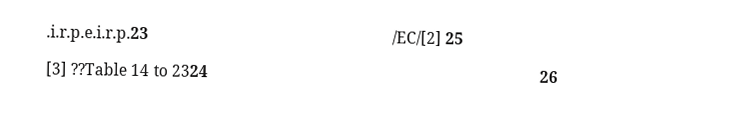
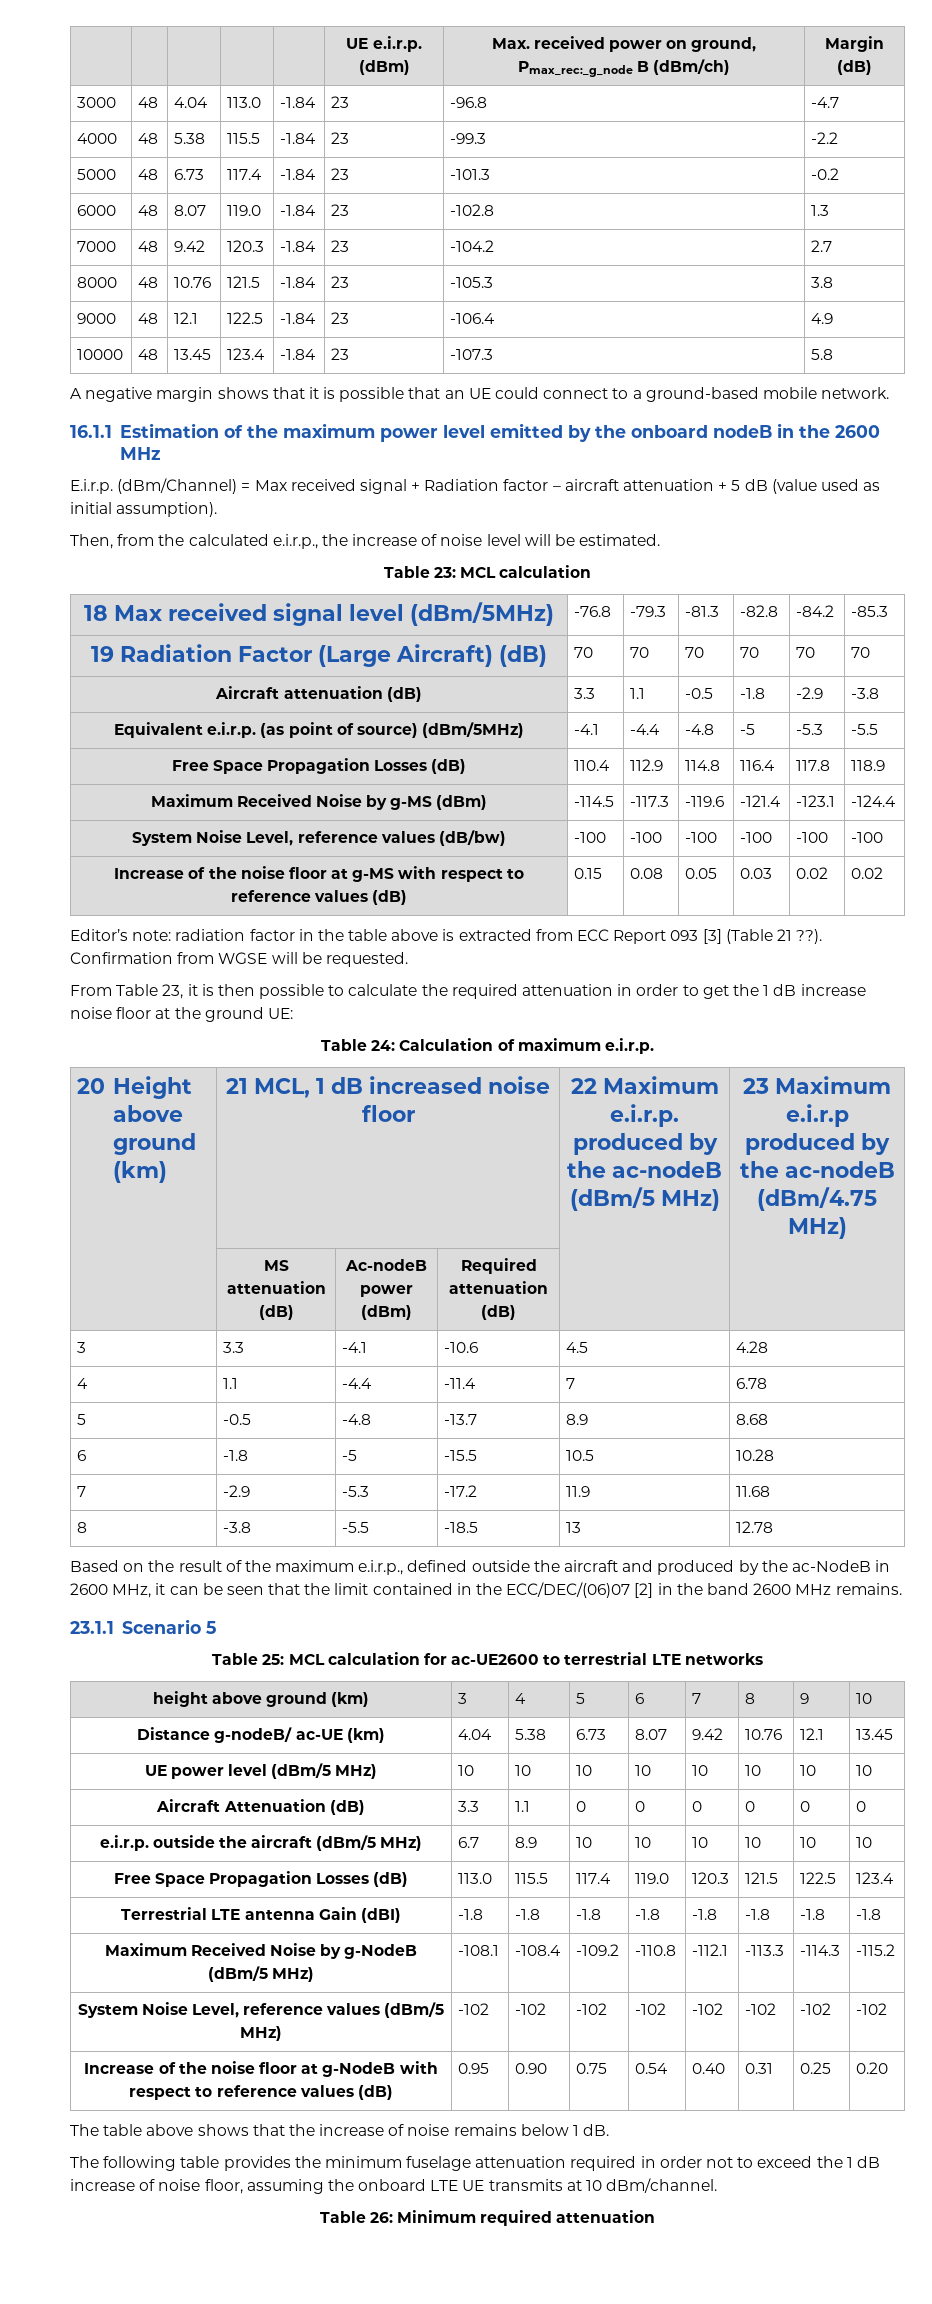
- .i.r.p.e.i.r.p.23
- [3] ??Table 14 to 2324
- /EC/[2] 25
- 26
+ | | | | | UE e.i.r.p. (dBm) | Max. received power on ground, Pmax_rec:_g_node B (dBm/ch) | Margin (dB)
+ 3000 | 48 | 4.04 | 113.0 | -1.84 | 23 | -96.8 | -4.7
+ 4000 | 48 | 5.38 | 115.5 | -1.84 | 23 | -99.3 | -2.2
+ 5000 | 48 | 6.73 | 117.4 | -1.84 | 23 | -101.3 | -0.2
+ 6000 | 48 | 8.07 | 119.0 | -1.84 | 23 | -102.8 | 1.3
+ 7000 | 48 | 9.42 | 120.3 | -1.84 | 23 | -104.2 | 2.7
+ 8000 | 48 | 10.76 | 121.5 | -1.84 | 23 | -105.3 | 3.8
+ 9000 | 48 | 12.1 | 122.5 | -1.84 | 23 | -106.4 | 4.9
+ 10000 | 48 | 13.45 | 123.4 | -1.84 | 23 | -107.3 | 5.8
+ A negative margin shows that it is possible that an UE could connect to a ground-based mobile network.
+ 16.1.1 Estimation of the maximum power level emitted by the onboard nodeB in the 2600 MHz
+ E.i.r.p. (dBm/Channel) = Max received signal + Radiation factor – aircraft attenuation + 5 dB (value used as initial assumption).
+ Then, from the calculated e.i.r.p., the increase of noise level will be estimated.
+ Table 23: MCL calculation
+ 18 Max received signal level (dBm/5MHz) | -76.8 | -79.3 | -81.3 | -82.8 | -84.2 | -85.3
+ 19 Radiation Factor (Large Aircraft) (dB) | 70 | 70 | 70 | 70 | 70 | 70
+ Aircraft attenuation (dB) | 3.3 | 1.1 | -0.5 | -1.8 | -2.9 | -3.8
+ Equivalent e.i.r.p. (as point of source) (dBm/5MHz) | -4.1 | -4.4 | -4.8 | -5 | -5.3 | -5.5
+ Free Space Propagation Losses (dB) | 110.4 | 112.9 | 114.8 | 116.4 | 117.8 | 118.9
+ Maximum Received Noise by g-MS (dBm) | -114.5 | -117.3 | -119.6 | -121.4 | -123.1 | -124.4
+ System Noise Level, reference values (dB/bw) | -100 | -100 | -100 | -100 | -100 | -100
+ Increase of the noise floor at g-MS with respect to reference values (dB) | 0.15 | 0.08 | 0.05 | 0.03 | 0.02 | 0.02
+ Editor’s note: radiation factor in the table above is extracted from ECC Report 093 [3] (Table 21 ??). Confirmation from WGSE will be requested.
+ From Table 23, it is then possible to calculate the required attenuation in order to get the 1 dB increase noise floor at the ground UE:
+ Table 24: Calculation of maximum e.i.r.p.
+ 20 Height above ground (km) | 21 MCL, 1 dB increased noise floor | 22 Maximum e.i.r.p. produced by the ac-nodeB (dBm/5 MHz) | 23 Maximum e.i.r.p produced by the ac-nodeB (dBm/4.75 MHz)
+ | MS attenuation (dB) | Ac-nodeB power (dBm) | Required attenuation (dB) | |
+ 3 | 3.3 | -4.1 | -10.6 | 4.5 | 4.28
+ 4 | 1.1 | -4.4 | -11.4 | 7 | 6.78
+ 5 | -0.5 | -4.8 | -13.7 | 8.9 | 8.68
+ 6 | -1.8 | -5 | -15.5 | 10.5 | 10.28
+ 7 | -2.9 | -5.3 | -17.2 | 11.9 | 11.68
+ 8 | -3.8 | -5.5 | -18.5 | 13 | 12.78
+ Based on the result of the maximum e.i.r.p., defined outside the aircraft and produced by the ac-NodeB in 2600 MHz, it can be seen that the limit contained in the ECC/DEC/(06)07 [2] in the band 2600 MHz remains.
+ 23.1.1 Scenario 5
+ Table 25: MCL calculation for ac-UE2600 to terrestrial LTE networks
+ height above ground (km) | 3 | 4 | 5 | 6 | 7 | 8 | 9 | 10
+ Distance g-nodeB/ ac-UE (km) | 4.04 | 5.38 | 6.73 | 8.07 | 9.42 | 10.76 | 12.1 | 13.45
+ UE power level (dBm/5 MHz) | 10 | 10 | 10 | 10 | 10 | 10 | 10 | 10
+ Aircraft Attenuation (dB) | 3.3 | 1.1 | 0 | 0 | 0 | 0 | 0 | 0
+ e.i.r.p. outside the aircraft (dBm/5 MHz) | 6.7 | 8.9 | 10 | 10 | 10 | 10 | 10 | 10
+ Free Space Propagation Losses (dB) | 113.0 | 115.5 | 117.4 | 119.0 | 120.3 | 121.5 | 122.5 | 123.4
+ Terrestrial LTE antenna Gain (dBI) | -1.8 | -1.8 | -1.8 | -1.8 | -1.8 | -1.8 | -1.8 | -1.8
+ Maximum Received Noise by g-NodeB (dBm/5 MHz) | -108.1 | -108.4 | -109.2 | -110.8 | -112.1 | -113.3 | -114.3 | -115.2
+ System Noise Level, reference values (dBm/5 MHz) | -102 | -102 | -102 | -102 | -102 | -102 | -102 | -102
+ Increase of the noise floor at g-NodeB with respect to reference values (dB) | 0.95 | 0.90 | 0.75 | 0.54 | 0.40 | 0.31 | 0.25 | 0.20
+ The table above shows that the increase of noise remains below 1 dB.
+ The following table provides the minimum fuselage attenuation required in order not to exceed the 1 dB increase of noise floor, assuming the onboard LTE UE transmits at 10 dBm/channel.
+ Table 26: Minimum required attenuation

